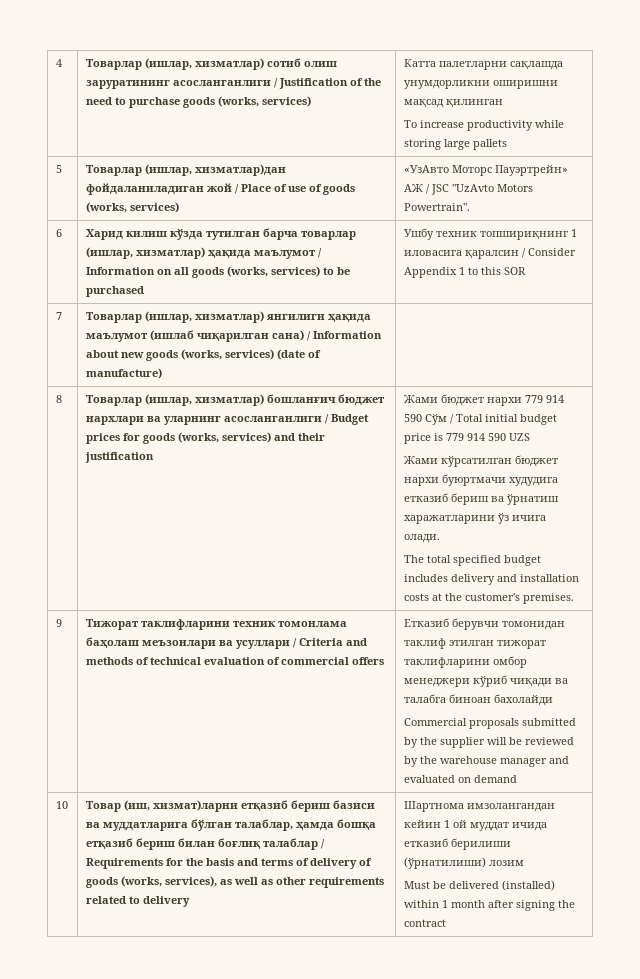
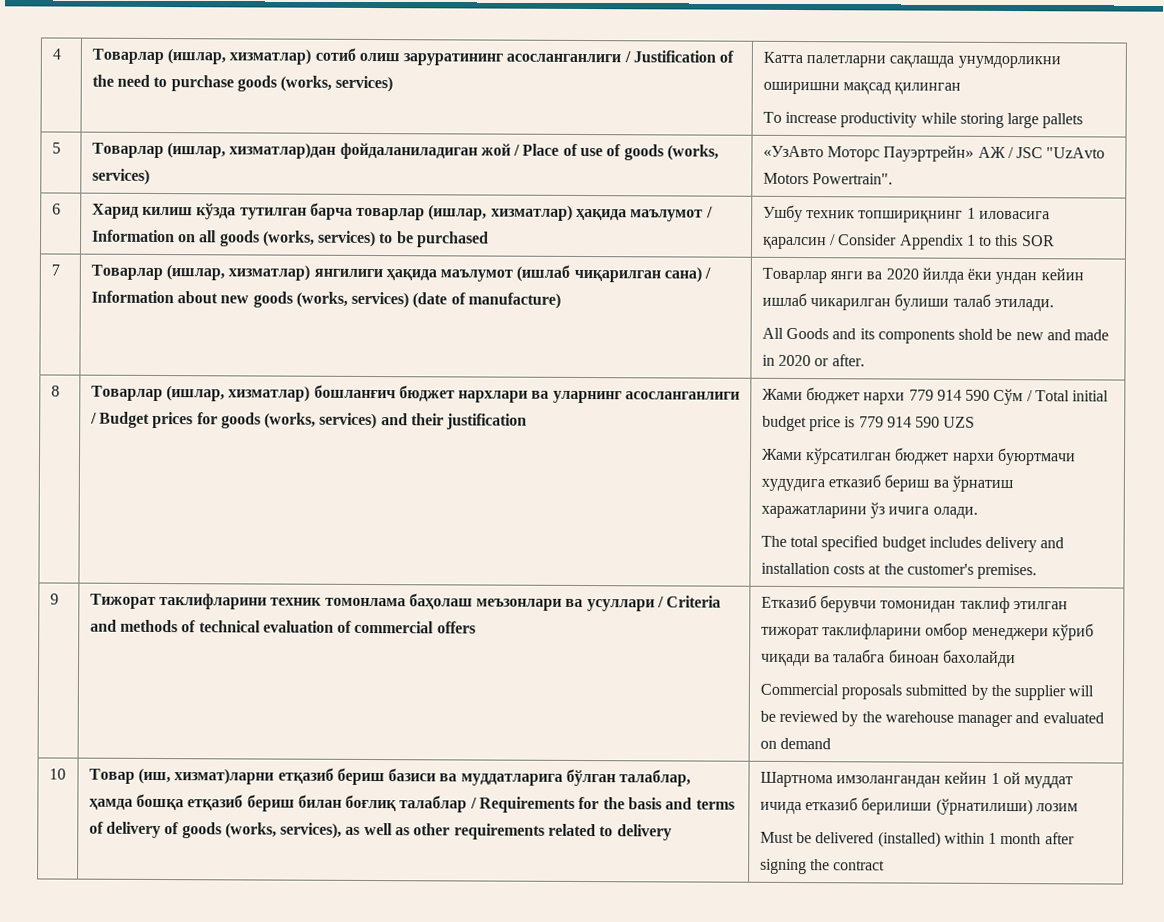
+ Товарлар янги ва 2020 йилда ёки ундан кейин ишлаб чикарилган булиши талаб этилади.
+ All Goods and its components shold be new and made in 2020 or after.

